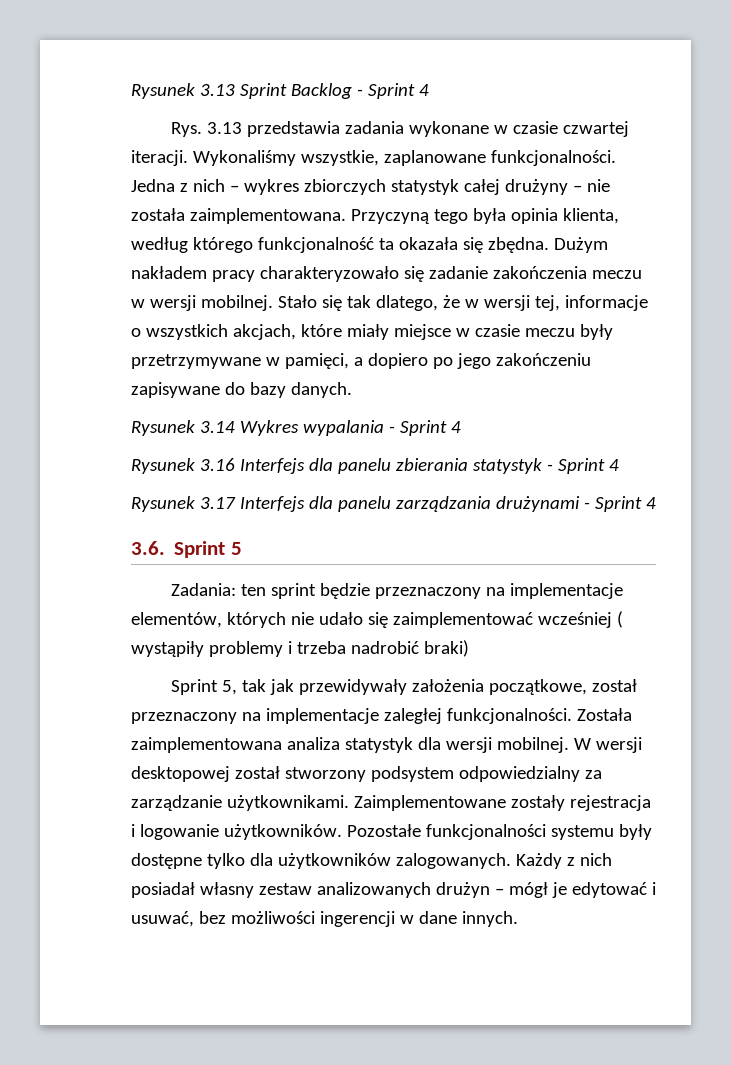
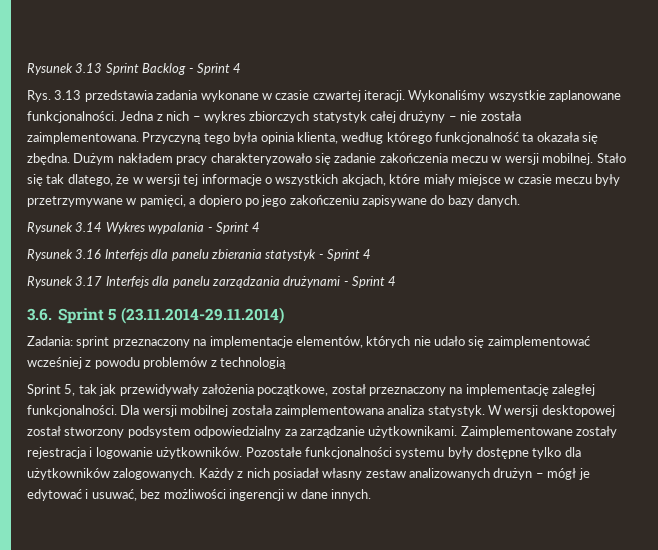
- Wykonaliśmy wszystkie, zaplanowane funkcjonalności.
+ Wykonaliśmy wszystkie zaplanowane funkcjonalności.
- Stało się tak dlatego, że w wersji tej, informacje o wszystkich akcjach, które miały miejsce w czasie meczu były przetrzymywane w pamięci, a dopiero po jego zakończeniu zapisywane do bazy danych.
+ Stało się tak dlatego, że w wersji tej informacje o wszystkich akcjach, które miały miejsce w czasie meczu były przetrzymywane w pamięci, a dopiero po jego zakończeniu zapisywane do bazy danych.
- 3.6. Sprint 5
+ 3.6. Sprint 5 (23.11.2014-29.11.2014)
- Zadania: ten sprint będzie przeznaczony na implementacje elementów, których nie udało się zaimplementować wcześniej ( wystąpiły problemy i trzeba nadrobić braki)
+ Zadania: sprint przeznaczony na implementacje elementów, których nie udało się zaimplementować wcześniej z powodu problemów z technologią
- Sprint 5, tak jak przewidywały założenia początkowe, został przeznaczony na implementacje zaległej funkcjonalności.
+ Sprint 5, tak jak przewidywały założenia początkowe, został przeznaczony na implementację zaległej funkcjonalności.
- Została zaimplementowana analiza statystyk dla wersji mobilnej.
+ Dla wersji mobilnej została zaimplementowana analiza statystyk.

